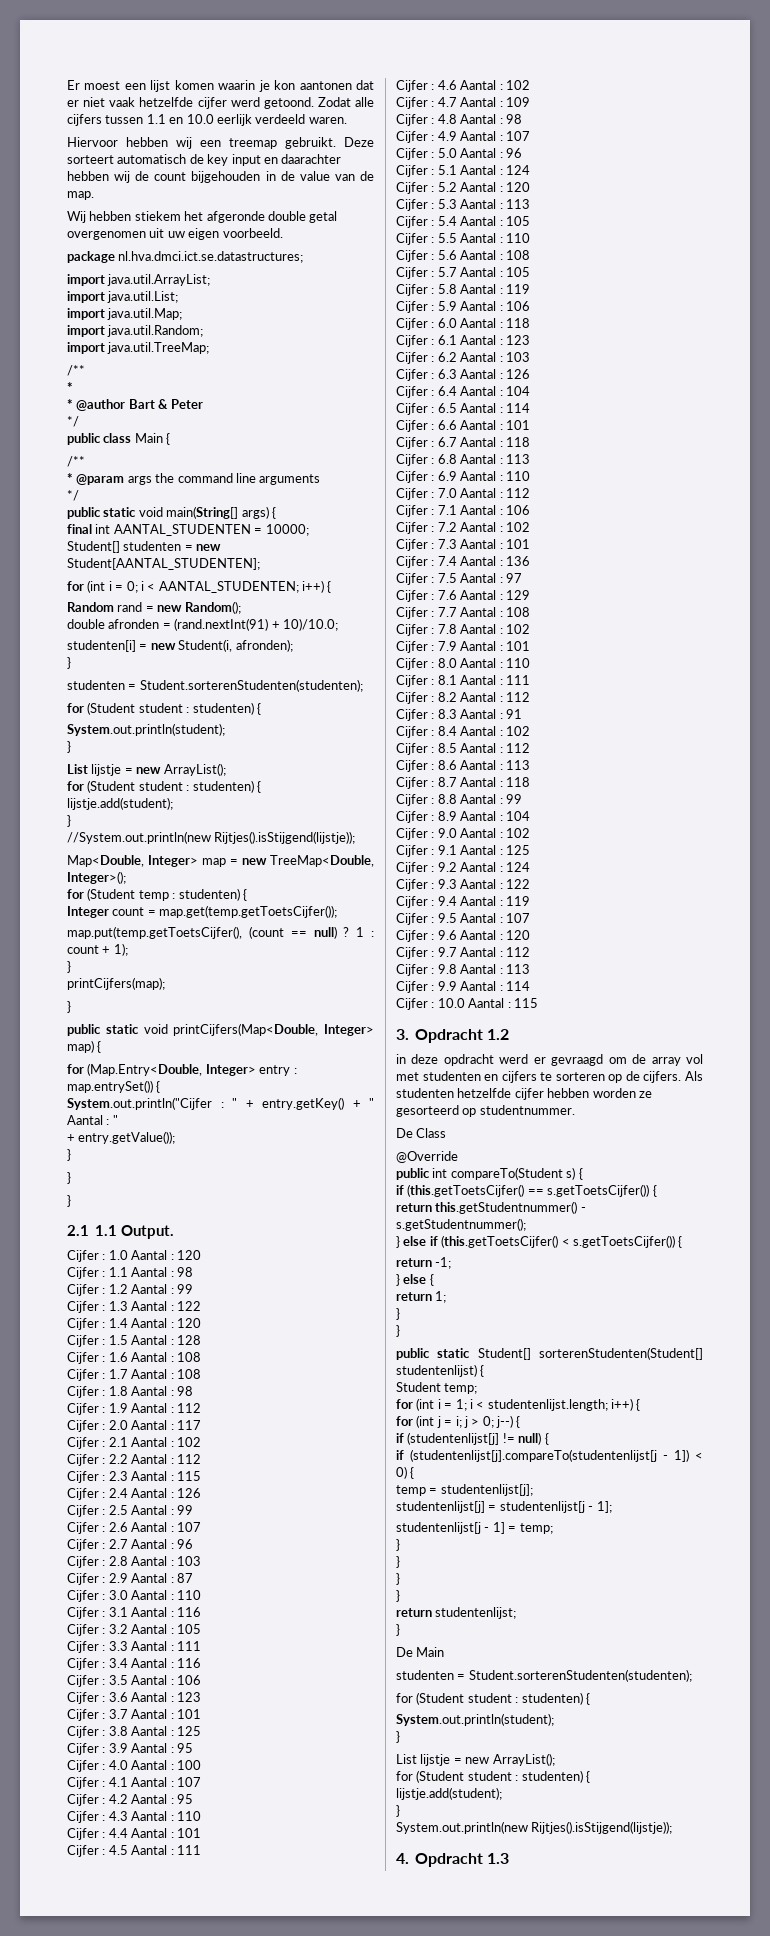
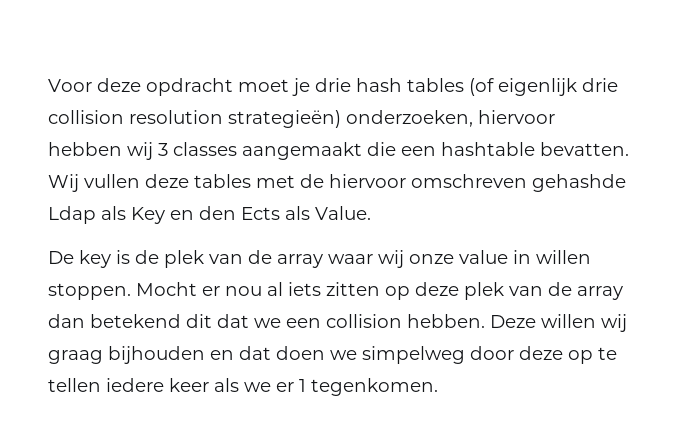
- Er moest een lijst komen waarin je kon aantonen dat er niet vaak hetzelfde cijfer werd getoond. Zodat alle cijfers tussen 1.1 en 10.0 eerlijk verdeeld waren.
- Hiervoor hebben wij een treemap gebruikt. Deze sorteert automatisch de key input en daarachter hebben wij de count bijgehouden in de value van de map.
- Wij hebben stiekem het afgeronde double getal overgenomen uit uw eigen voorbeeld.
- package nl.hva.dmci.ict.se.datastructures;
- import java.util.ArrayList;
- import java.util.List;
- import java.util.Map;
- import java.util.Random;
- import java.util.TreeMap;
- /**
- *
- * @author Bart & Peter
- */
- public class Main {
- /**
- * @param args the command line arguments
- */
- public static void main(String[] args) {
- final int AANTAL_STUDENTEN = 10000;
- Student[] studenten = new Student[AANTAL_STUDENTEN];
- for (int i = 0; i < AANTAL_STUDENTEN; i++) {
- Random rand = new Random();
- double afronden = (rand.nextInt(91) + 10)/10.0;
- studenten[i] = new Student(i, afronden);
- }
- studenten = Student.sorterenStudenten(studenten);
- for (Student student : studenten) {
- System.out.println(student);
- }
- List lijstje = new ArrayList();
- for (Student student : studenten) {
- lijstje.add(student);
- }
- //System.out.println(new Rijtjes().isStijgend(lijstje));
- Map<Double, Integer> map = new TreeMap<Double, Integer>();
- for (Student temp : studenten) {
- Integer count = map.get(temp.getToetsCijfer());
- map.put(temp.getToetsCijfer(), (count == null) ? 1 : count + 1);
- }
- printCijfers(map);
- }
- public static void printCijfers(Map<Double, Integer> map) {
- for (Map.Entry<Double, Integer> entry : map.entrySet()) {
- System.out.println("Cijfer : " + entry.getKey() + " Aantal : "
- + entry.getValue());
- }
- }
- }
- 2.1 1.1 Output.
- Cijfer : 1.0 Aantal : 120
- Cijfer : 1.1 Aantal : 98
- Cijfer : 1.2 Aantal : 99
- Cijfer : 1.3 Aantal : 122
- Cijfer : 1.4 Aantal : 120
- Cijfer : 1.5 Aantal : 128
- Cijfer : 1.6 Aantal : 108
- Cijfer : 1.7 Aantal : 108
- Cijfer : 1.8 Aantal : 98
- Cijfer : 1.9 Aantal : 112
- Cijfer : 2.0 Aantal : 117
- Cijfer : 2.1 Aantal : 102
- Cijfer : 2.2 Aantal : 112
- Cijfer : 2.3 Aantal : 115
- Cijfer : 2.4 Aantal : 126
- Cijfer : 2.5 Aantal : 99
- Cijfer : 2.6 Aantal : 107
- Cijfer : 2.7 Aantal : 96
- Cijfer : 2.8 Aantal : 103
- Cijfer : 2.9 Aantal : 87
- Cijfer : 3.0 Aantal : 110
- Cijfer : 3.1 Aantal : 116
- Cijfer : 3.2 Aantal : 105
- Cijfer : 3.3 Aantal : 111
- Cijfer : 3.4 Aantal : 116
- Cijfer : 3.5 Aantal : 106
- Cijfer : 3.6 Aantal : 123
- Cijfer : 3.7 Aantal : 101
- Cijfer : 3.8 Aantal : 125
- Cijfer : 3.9 Aantal : 95
- Cijfer : 4.0 Aantal : 100
- Cijfer : 4.1 Aantal : 107
- Cijfer : 4.2 Aantal : 95
- Cijfer : 4.3 Aantal : 110
- Cijfer : 4.4 Aantal : 101
- Cijfer : 4.5 Aantal : 111
- Cijfer : 4.6 Aantal : 102
- Cijfer : 4.7 Aantal : 109
- Cijfer : 4.8 Aantal : 98
- Cijfer : 4.9 Aantal : 107
- Cijfer : 5.0 Aantal : 96
- Cijfer : 5.1 Aantal : 124
- Cijfer : 5.2 Aantal : 120
- Cijfer : 5.3 Aantal : 113
- Cijfer : 5.4 Aantal : 105
- Cijfer : 5.5 Aantal : 110
- Cijfer : 5.6 Aantal : 108
- Cijfer : 5.7 Aantal : 105
- Cijfer : 5.8 Aantal : 119
- Cijfer : 5.9 Aantal : 106
- Cijfer : 6.0 Aantal : 118
- Cijfer : 6.1 Aantal : 123
- Cijfer : 6.2 Aantal : 103
- Cijfer : 6.3 Aantal : 126
- Cijfer : 6.4 Aantal : 104
- Cijfer : 6.5 Aantal : 114
- Cijfer : 6.6 Aantal : 101
- Cijfer : 6.7 Aantal : 118
- Cijfer : 6.8 Aantal : 113
- Cijfer : 6.9 Aantal : 110
- Cijfer : 7.0 Aantal : 112
- Cijfer : 7.1 Aantal : 106
- Cijfer : 7.2 Aantal : 102
- Cijfer : 7.3 Aantal : 101
- Cijfer : 7.4 Aantal : 136
- Cijfer : 7.5 Aantal : 97
- Cijfer : 7.6 Aantal : 129
- Cijfer : 7.7 Aantal : 108
- Cijfer : 7.8 Aantal : 102
- Cijfer : 7.9 Aantal : 101
- Cijfer : 8.0 Aantal : 110
- Cijfer : 8.1 Aantal : 111
- Cijfer : 8.2 Aantal : 112
- Cijfer : 8.3 Aantal : 91
- Cijfer : 8.4 Aantal : 102
- Cijfer : 8.5 Aantal : 112
- Cijfer : 8.6 Aantal : 113
- Cijfer : 8.7 Aantal : 118
- Cijfer : 8.8 Aantal : 99
- Cijfer : 8.9 Aantal : 104
- Cijfer : 9.0 Aantal : 102
- Cijfer : 9.1 Aantal : 125
- Cijfer : 9.2 Aantal : 124
- Cijfer : 9.3 Aantal : 122
- Cijfer : 9.4 Aantal : 119
- Cijfer : 9.5 Aantal : 107
- Cijfer : 9.6 Aantal : 120
- Cijfer : 9.7 Aantal : 112
- Cijfer : 9.8 Aantal : 113
- Cijfer : 9.9 Aantal : 114
- Cijfer : 10.0 Aantal : 115
- 3. Opdracht 1.2
- in deze opdracht werd er gevraagd om de array vol met studenten en cijfers te sorteren op de cijfers. Als studenten hetzelfde cijfer hebben worden ze gesorteerd op studentnummer.
- De Class
- @Override
- public int compareTo(Student s) {
- if (this.getToetsCijfer() == s.getToetsCijfer()) {
- return this.getStudentnummer() - s.getStudentnummer();
- } else if (this.getToetsCijfer() < s.getToetsCijfer()) {
- return -1;
- } else {
- return 1;
- }
- }
- public static Student[] sorterenStudenten(Student[] studentenlijst) {
- Student temp;
- for (int i = 1; i < studentenlijst.length; i++) {
- for (int j = i; j > 0; j--) {
- if (studentenlijst[j] != null) {
- if (studentenlijst[j].compareTo(studentenlijst[j - 1]) < 0) {
- temp = studentenlijst[j];
- studentenlijst[j] = studentenlijst[j - 1];
- studentenlijst[j - 1] = temp;
- }
- }
- }
- }
- return studentenlijst;
- }
- De Main
- studenten = Student.sorterenStudenten(studenten);
- for (Student student : studenten) {
- System.out.println(student);
- }
- List lijstje = new ArrayList();
- for (Student student : studenten) {
- lijstje.add(student);
- }
- System.out.println(new Rijtjes().isStijgend(lijstje));
- 4. Opdracht 1.3
+ Voor deze opdracht moet je drie hash tables (of eigenlijk drie collision resolution strategieën) onderzoeken, hiervoor hebben wij 3 classes aangemaakt die een hashtable bevatten. Wij vullen deze tables met de hiervoor omschreven gehashde Ldap als Key en den Ects als Value.
+ De key is de plek van de array waar wij onze value in willen stoppen. Mocht er nou al iets zitten op deze plek van de array dan betekend dit dat we een collision hebben. Deze willen wij graag bijhouden en dat doen we simpelweg door deze op te tellen iedere keer als we er 1 tegenkomen.

